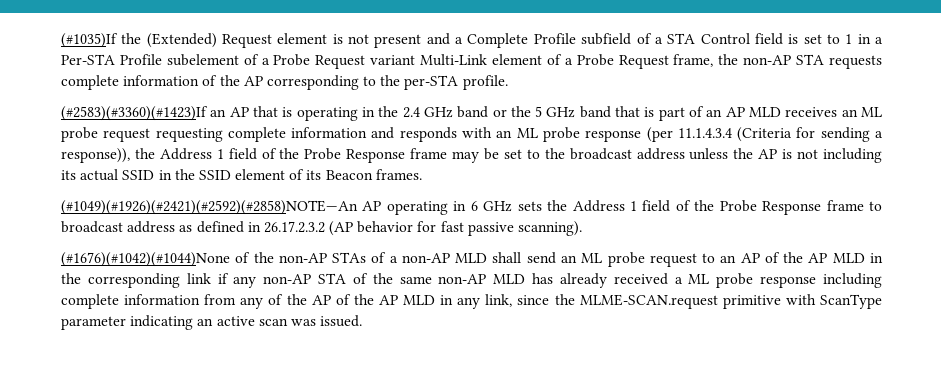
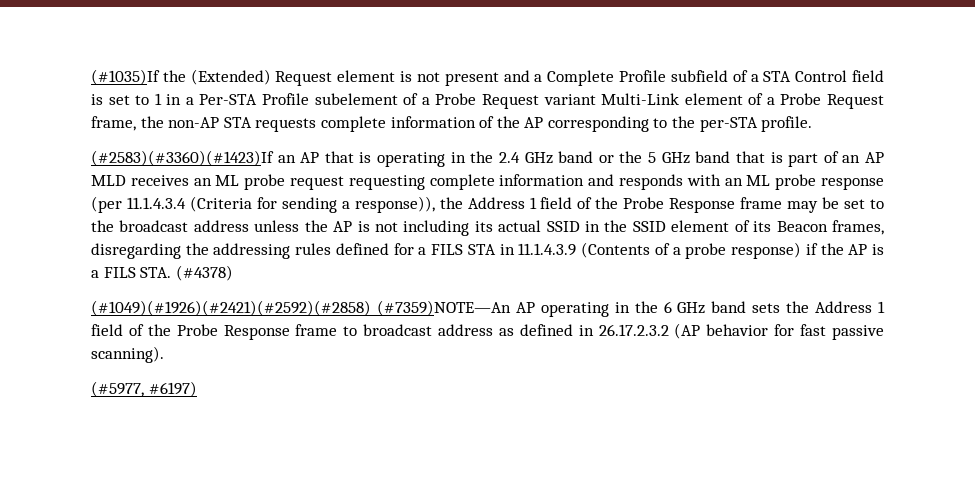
- (#2583)(#3360)(#1423)If an AP that is operating in the 2.4 GHz band or the 5 GHz band that is part of an AP MLD receives an ML probe request requesting complete information and responds with an ML probe response (per 11.1.4.3.4 (Criteria for sending a response)), the Address 1 field of the Probe Response frame may be set to the broadcast address unless the AP is not including its actual SSID in the SSID element of its Beacon frames.
- (#1049)(#1926)(#2421)(#2592)(#2858)NOTE—An AP operating in 6 GHz sets the Address 1 field of the Probe Response frame to broadcast address as defined in 26.17.2.3.2 (AP behavior for fast passive scanning).
+ (#2583)(#3360)(#1423)If an AP that is operating in the 2.4 GHz band or the 5 GHz band that is part of an AP MLD receives an ML probe request requesting complete information and responds with an ML probe response (per 11.1.4.3.4 (Criteria for sending a response)), the Address 1 field of the Probe Response frame may be set to the broadcast address unless the AP is not including its actual SSID in the SSID element of its Beacon frames, disregarding the addressing rules defined for a FILS STA in 11.1.4.3.9 (Contents of a probe response) if the AP is a FILS STA. (#4378)
+ (#1049)(#1926)(#2421)(#2592)(#2858) (#7359)NOTE—An AP operating in the 6 GHz band sets the Address 1 field of the Probe Response frame to broadcast address as defined in 26.17.2.3.2 (AP behavior for fast passive scanning).
- (#1676)(#1042)(#1044)None of the non-AP STAs of a non-AP MLD shall send an ML probe request to an AP of the AP MLD in the corresponding link if any non-AP STA of the same non-AP MLD has already received a ML probe response including complete information from any of the AP of the AP MLD in any link, since the MLME-SCAN.request primitive with ScanType parameter indicating an active scan was issued.
+ (#5977, #6197)

